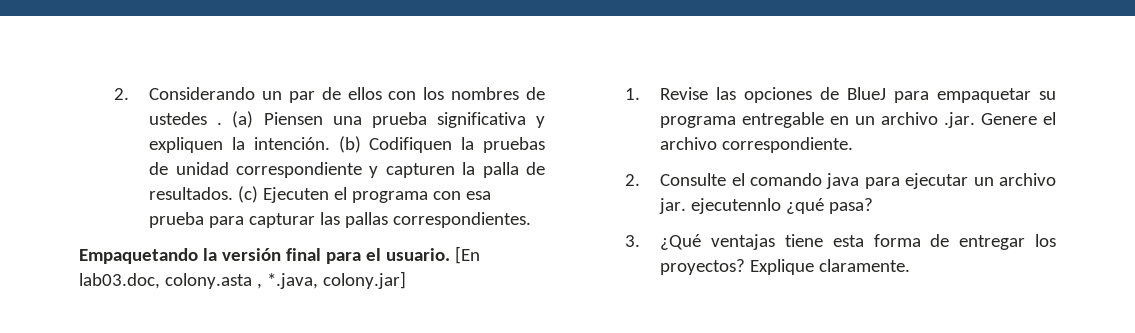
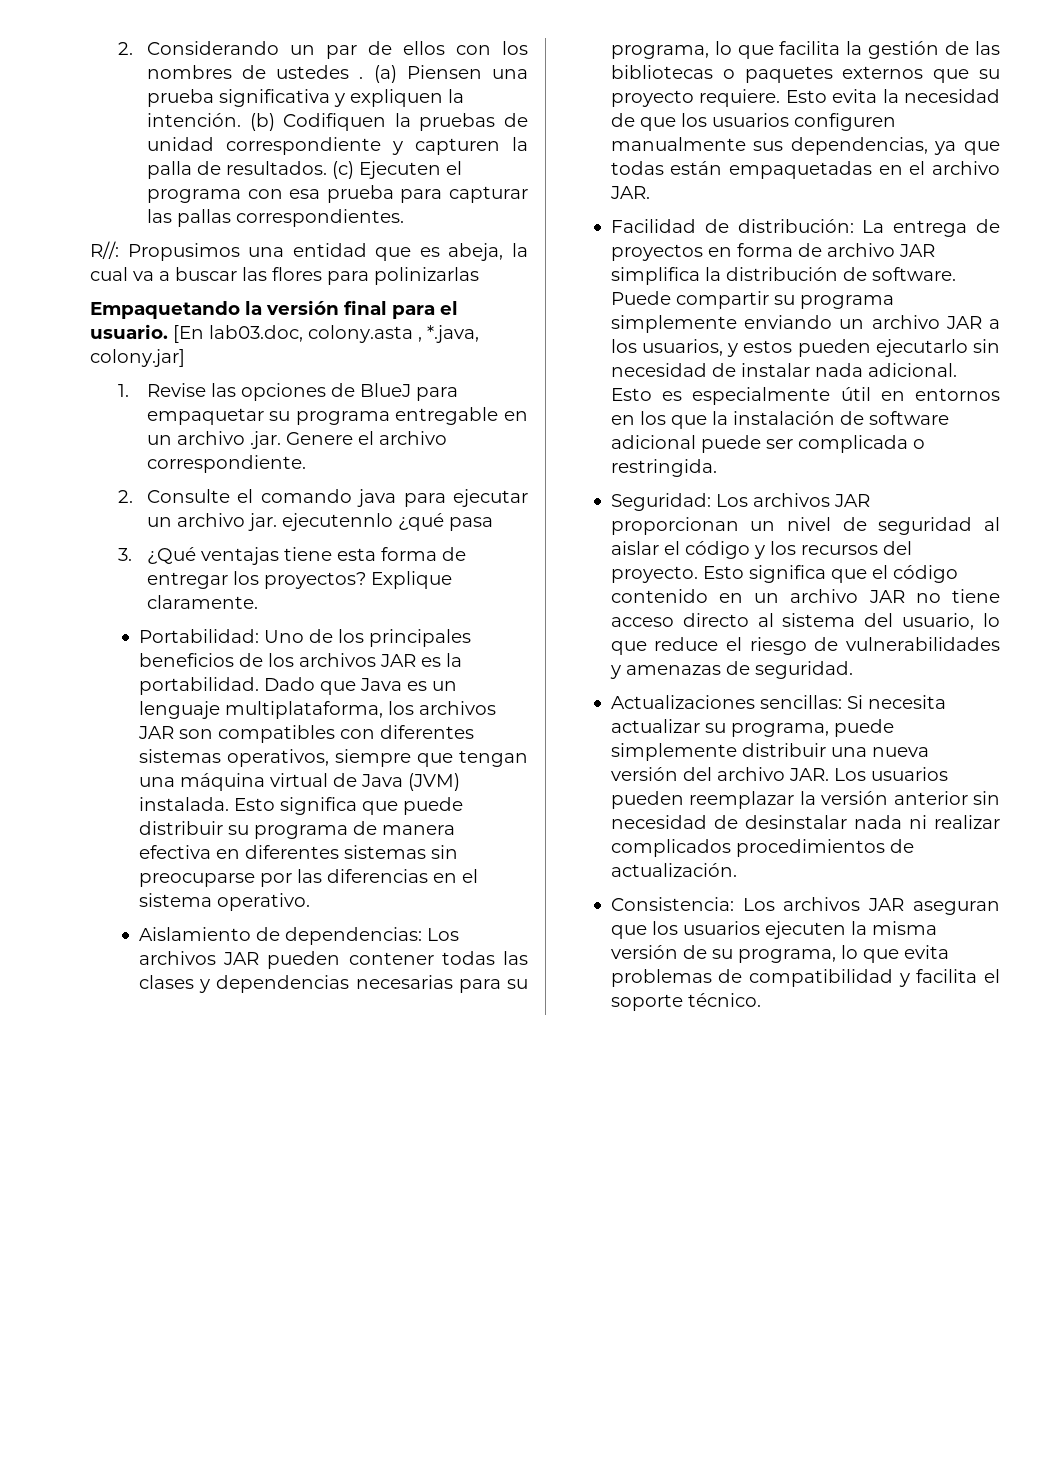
+ R//: Propusimos una entidad que es abeja, la cual va a buscar las flores para polinizarlas
- 2. Consulte el comando java para ejecutar un archivo jar. ejecutennlo ¿qué pasa?
+ 2. Consulte el comando java para ejecutar un archivo jar. ejecutennlo ¿qué pasa
+ Portabilidad: Uno de los principales beneficios de los archivos JAR es la portabilidad. Dado que Java es un lenguaje multiplataforma, los archivos JAR son compatibles con diferentes sistemas operativos, siempre que tengan una máquina virtual de Java (JVM) instalada. Esto significa que puede distribuir su programa de manera efectiva en diferentes sistemas sin preocuparse por las diferencias en el sistema operativo.
+ Aislamiento de dependencias: Los archivos JAR pueden contener todas las clases y dependencias necesarias para su programa, lo que facilita la gestión de las bibliotecas o paquetes externos que su proyecto requiere. Esto evita la necesidad de que los usuarios configuren manualmente sus dependencias, ya que todas están empaquetadas en el archivo JAR.
+ Facilidad de distribución: La entrega de proyectos en forma de archivo JAR simplifica la distribución de software. Puede compartir su programa simplemente enviando un archivo JAR a los usuarios, y estos pueden ejecutarlo sin necesidad de instalar nada adicional. Esto es especialmente útil en entornos en los que la instalación de software adicional puede ser complicada o restringida.
+ Seguridad: Los archivos JAR proporcionan un nivel de seguridad al aislar el código y los recursos del proyecto. Esto significa que el código contenido en un archivo JAR no tiene acceso directo al sistema del usuario, lo que reduce el riesgo de vulnerabilidades y amenazas de seguridad.
+ Actualizaciones sencillas: Si necesita actualizar su programa, puede simplemente distribuir una nueva versión del archivo JAR. Los usuarios pueden reemplazar la versión anterior sin necesidad de desinstalar nada ni realizar complicados procedimientos de actualización.
+ Consistencia: Los archivos JAR aseguran que los usuarios ejecuten la misma versión de su programa, lo que evita problemas de compatibilidad y facilita el soporte técnico.

